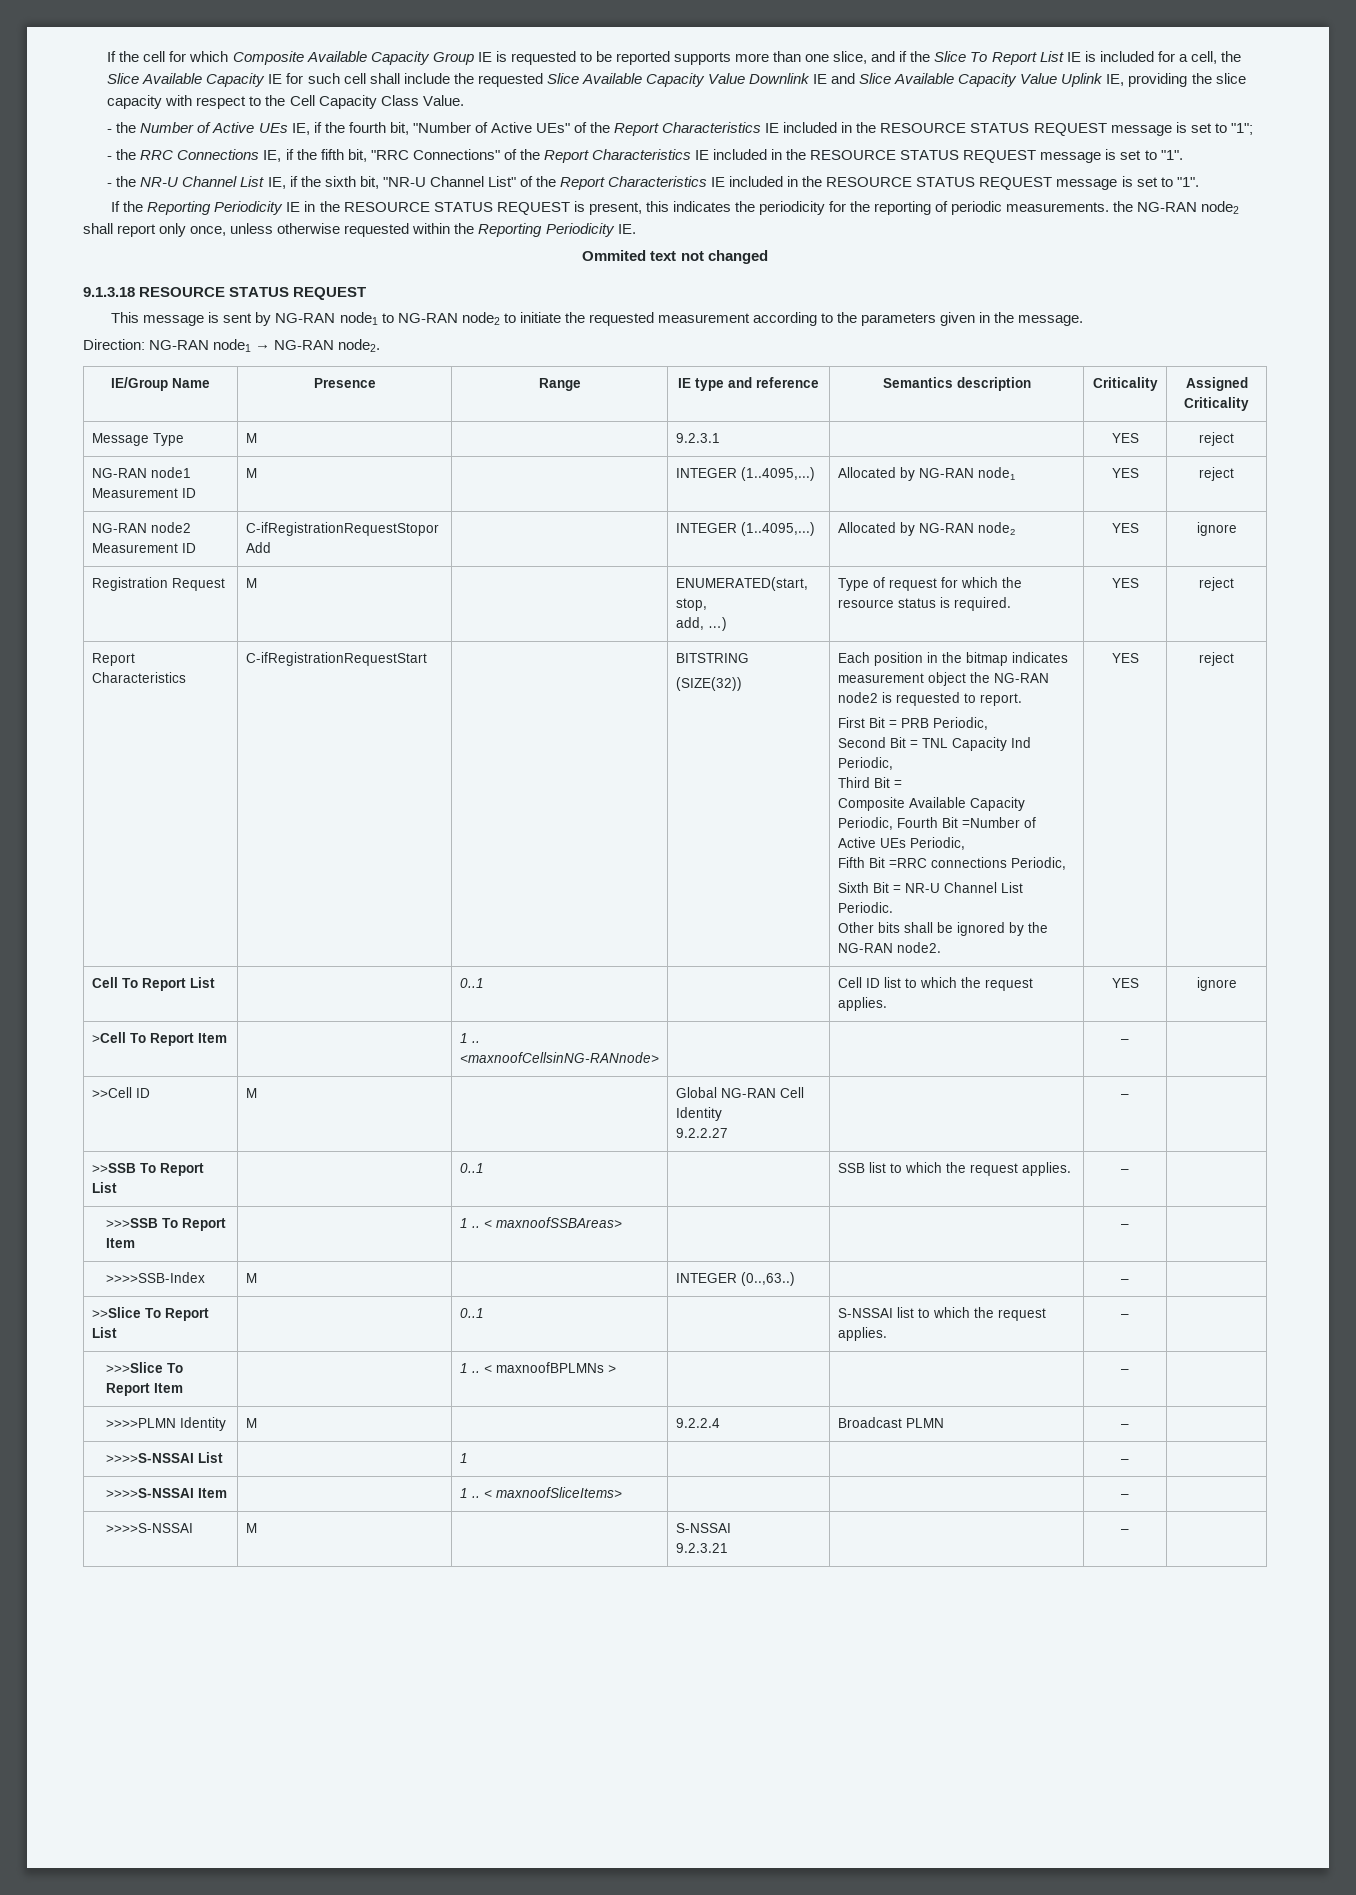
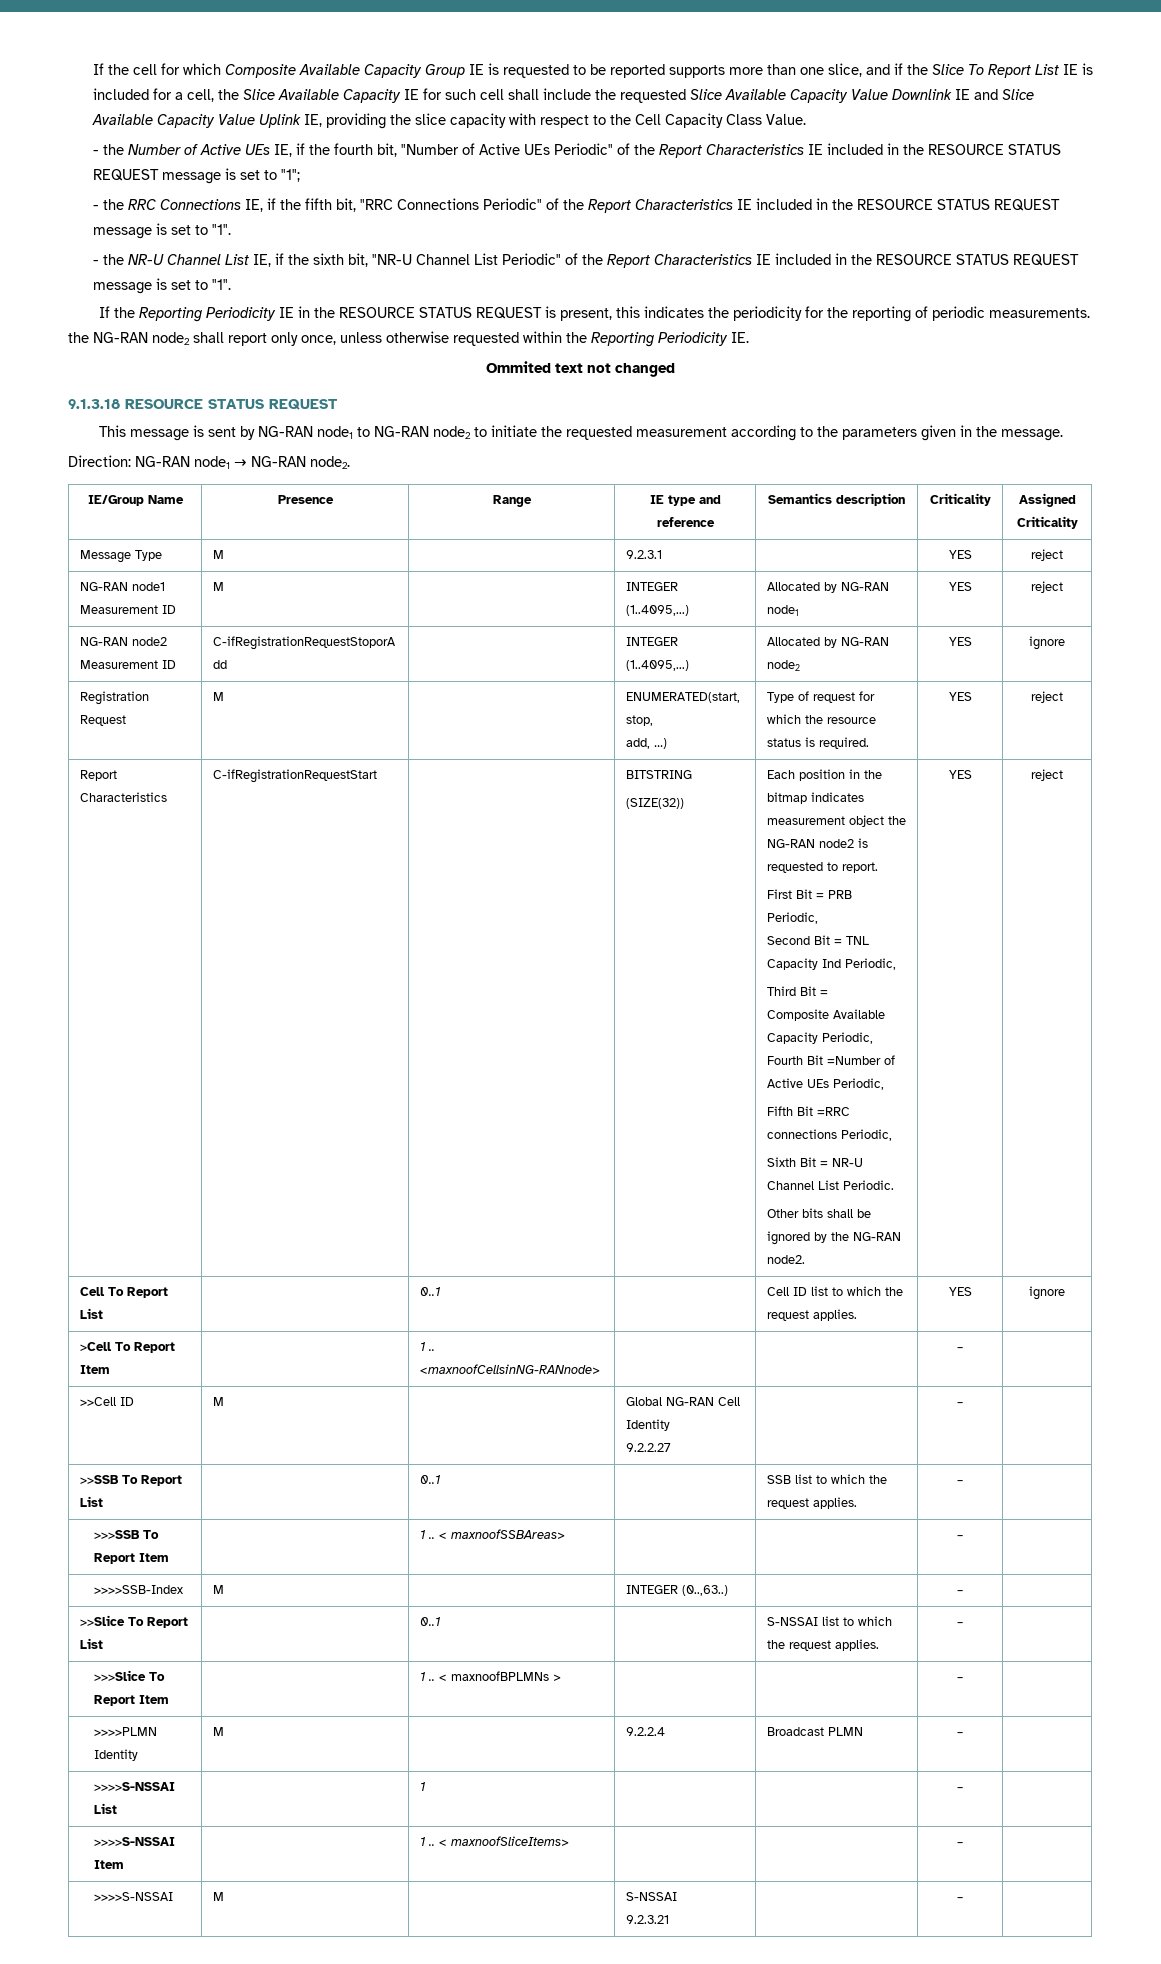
- - the Number of Active UEs IE, if the fourth bit, "Number of Active UEs" of the Report Characteristics IE included in the RESOURCE STATUS REQUEST message is set to "1";
+ - the Number of Active UEs IE, if the fourth bit, "Number of Active UEs Periodic" of the Report Characteristics IE included in the RESOURCE STATUS REQUEST message is set to "1";
- - the RRC Connections IE, if the fifth bit, "RRC Connections" of the Report Characteristics IE included in the RESOURCE STATUS REQUEST message is set to "1".
+ - the RRC Connections IE, if the fifth bit, "RRC Connections Periodic" of the Report Characteristics IE included in the RESOURCE STATUS REQUEST message is set to "1".
- - the NR-U Channel List IE, if the sixth bit, "NR-U Channel List" of the Report Characteristics IE included in the RESOURCE STATUS REQUEST message is set to "1".
+ - the NR-U Channel List IE, if the sixth bit, "NR-U Channel List Periodic" of the Report Characteristics IE included in the RESOURCE STATUS REQUEST message is set to "1".

